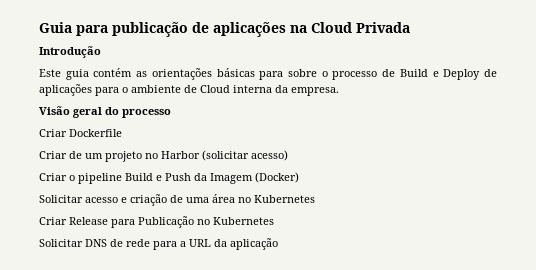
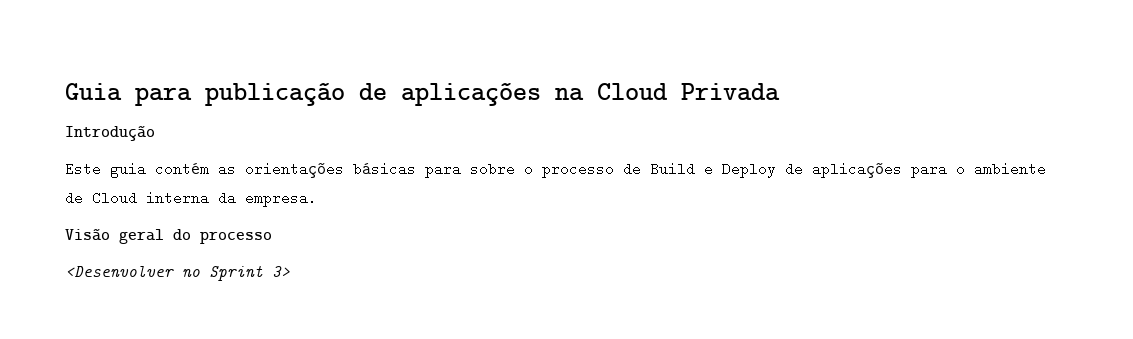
- Criar Dockerfile
- Criar de um projeto no Harbor (solicitar acesso)
- Criar o pipeline Build e Push da Imagem (Docker)
- Solicitar acesso e criação de uma área no Kubernetes
- Criar Release para Publicação no Kubernetes
- Solicitar DNS de rede para a URL da aplicação
+ <Desenvolver no Sprint 3>

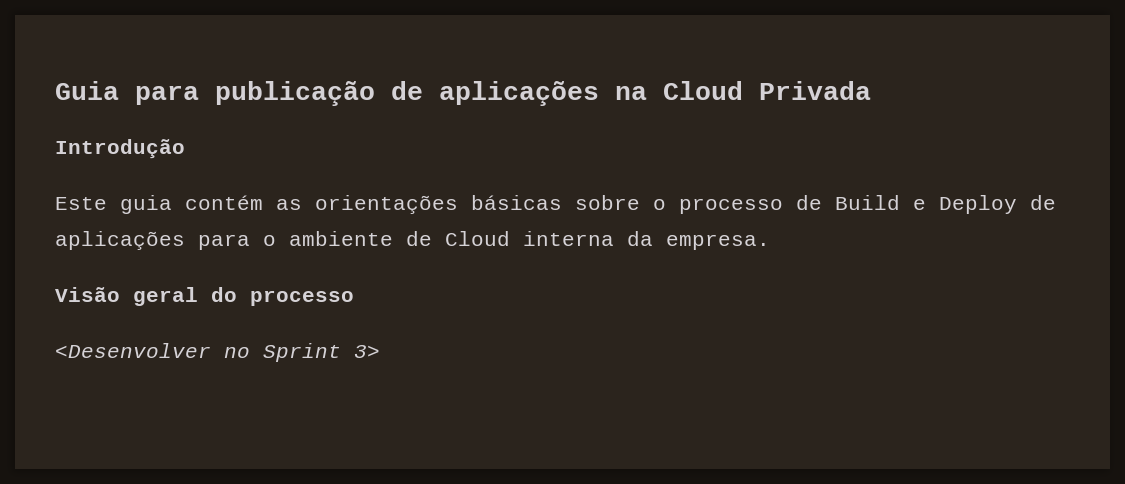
- Este guia contém as orientações básicas para sobre o processo de Build e Deploy de aplicações para o ambiente de Cloud interna da empresa.
+ Este guia contém as orientações básicas sobre o processo de Build e Deploy de aplicações para o ambiente de Cloud interna da empresa.

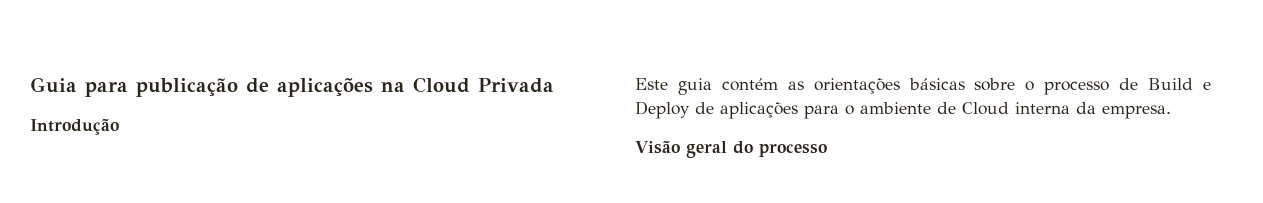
- <Desenvolver no Sprint 3>

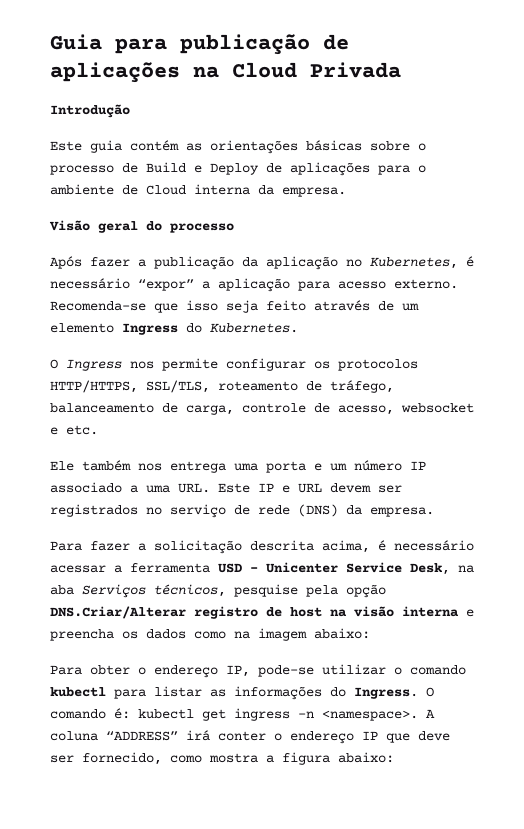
+ Após fazer a publicação da aplicação no Kubernetes, é necessário “expor” a aplicação para acesso externo. Recomenda-se que isso seja feito através de um elemento Ingress do Kubernetes.
+ O Ingress nos permite configurar os protocolos HTTP/HTTPS, SSL/TLS, roteamento de tráfego, balanceamento de carga, controle de acesso, websocket e etc.
+ Ele também nos entrega uma porta e um número IP associado a uma URL. Este IP e URL devem ser registrados no serviço de rede (DNS) da empresa.
+ Para fazer a solicitação descrita acima, é necessário acessar a ferramenta USD - Unicenter Service Desk, na aba Serviços técnicos, pesquise pela opção DNS.Criar/Alterar registro de host na visão interna e preencha os dados como na imagem abaixo:
+ Para obter o endereço IP, pode-se utilizar o comando kubectl para listar as informações do Ingress. O comando é: kubectl get ingress -n <namespace>. A coluna “ADDRESS” irá conter o endereço IP que deve ser fornecido, como mostra a figura abaixo:

